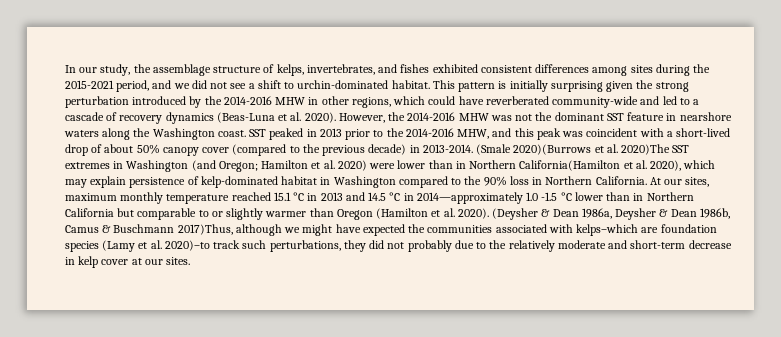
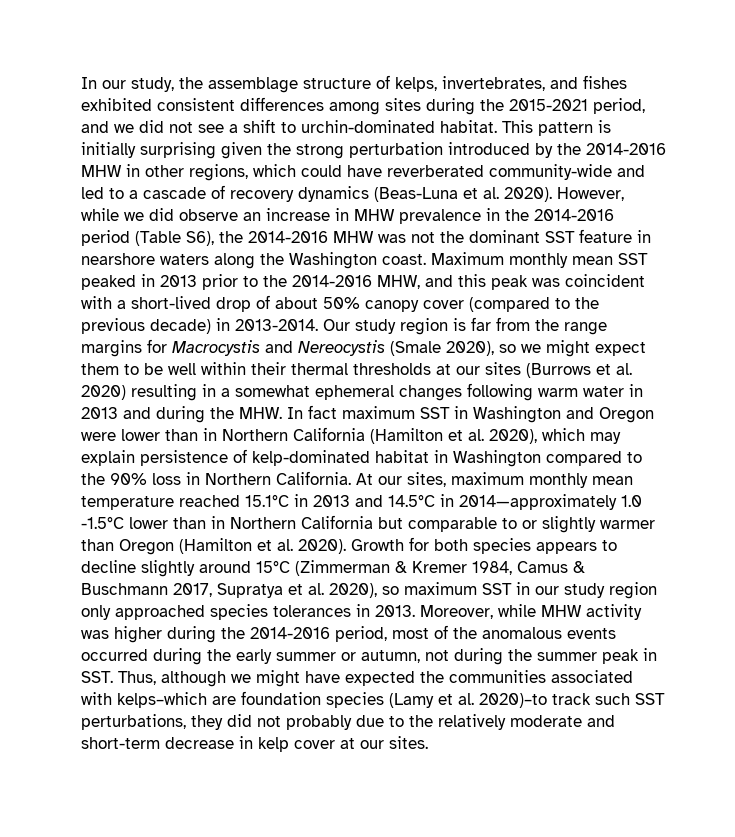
- However, the 2014-2016 MHW was not the dominant SST feature in nearshore waters along the Washington coast.
+ However, while we did observe an increase in MHW prevalence in the 2014-2016 period (Table S6), the 2014-2016 MHW was not the dominant SST feature in nearshore waters along the Washington coast.
- SST peaked in 2013 prior to the 2014-2016 MHW, and this peak was coincident with a short-lived drop of about 50% canopy cover (compared to the previous decade) in 2013-2014.
+ Maximum monthly mean SST peaked in 2013 prior to the 2014-2016 MHW, and this peak was coincident with a short-lived drop of about 50% canopy cover (compared to the previous decade) in 2013-2014.
- (Smale 2020)(Burrows et al. 2020)The SST extremes in Washington (and Oregon; Hamilton et al. 2020) were lower than in Northern California(Hamilton et al. 2020), which may explain persistence of kelp-dominated habitat in Washington compared to the 90% loss in Northern California.
+ Our study region is far from the range margins for Macrocystis and Nereocystis (Smale 2020), so we might expect them to be well within their thermal thresholds at our sites (Burrows et al. 2020) resulting in a somewhat ephemeral changes following warm water in 2013 and during the MHW. In fact maximum SST in Washington and Oregon were lower than in Northern California (Hamilton et al. 2020), which may explain persistence of kelp-dominated habitat in Washington compared to the 90% loss in Northern California.
- At our sites, maximum monthly temperature reached 15.1 °C in 2013 and 14.5 °C in 2014—approximately 1.0 -1.5 °C lower than in Northern California but comparable to or slightly warmer than Oregon (Hamilton et al. 2020).
+ At our sites, maximum monthly mean temperature reached 15.1°C in 2013 and 14.5°C in 2014—approximately 1.0 -1.5°C lower than in Northern California but comparable to or slightly warmer than Oregon (Hamilton et al. 2020).
- (Deysher & Dean 1986a, Deysher & Dean 1986b, Camus & Buschmann 2017)Thus, although we might have expected the communities associated with kelps–which are foundation species (Lamy et al. 2020)–to track such perturbations, they did not probably due to the relatively moderate and short-term decrease in kelp cover at our sites.
+ Growth for both species appears to decline slightly around 15°C (Zimmerman & Kremer 1984, Camus & Buschmann 2017, Supratya et al. 2020), so maximum SST in our study region only approached species tolerances in 2013. Moreover, while MHW activity was higher during the 2014-2016 period, most of the anomalous events occurred during the early summer or autumn, not during the summer peak in SST. Thus, although we might have expected the communities associated with kelps–which are foundation species (Lamy et al. 2020)–to track such SST perturbations, they did not probably due to the relatively moderate and short-term decrease in kelp cover at our sites.

